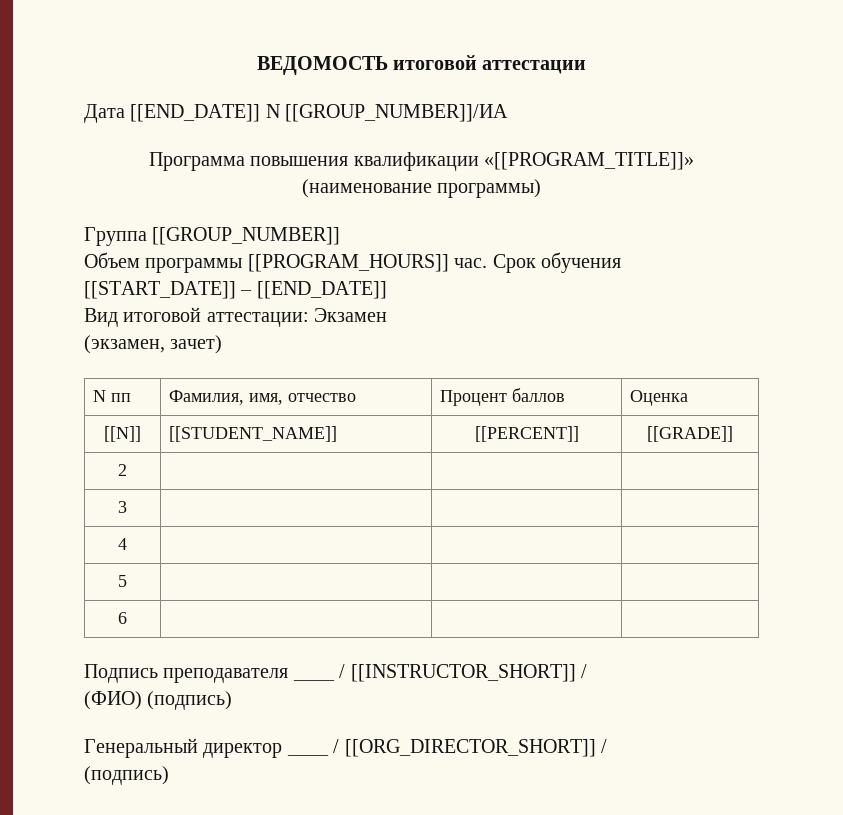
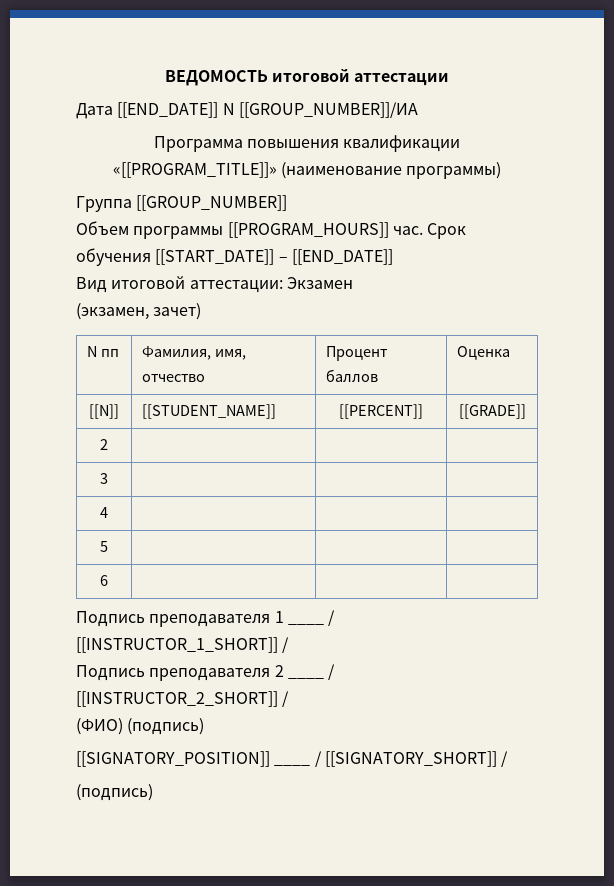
- Подпись преподавателя ____ / [[INSTRUCTOR_SHORT]] /
+ Подпись преподавателя 1 ____ / [[INSTRUCTOR_1_SHORT]] /
+ Подпись преподавателя 2 ____ / [[INSTRUCTOR_2_SHORT]] /
- Генеральный директор ____ / [[ORG_DIRECTOR_SHORT]] /
+ [[SIGNATORY_POSITION]] ____ / [[SIGNATORY_SHORT]] /

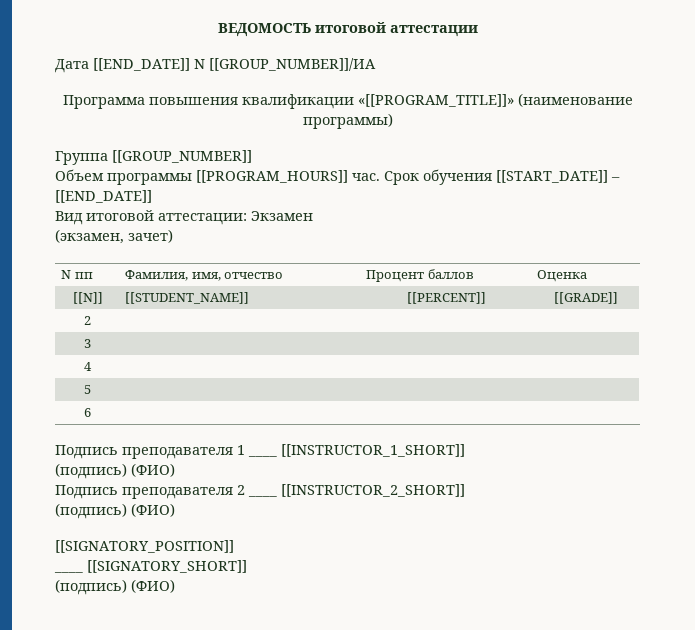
- Подпись преподавателя 1 ____ / [[INSTRUCTOR_1_SHORT]] /
+ Подпись преподавателя 1 ____ [[INSTRUCTOR_1_SHORT]]
+ (подпись) (ФИО)
- Подпись преподавателя 2 ____ / [[INSTRUCTOR_2_SHORT]] /
- (ФИО) (подпись)
+ Подпись преподавателя 2 ____ [[INSTRUCTOR_2_SHORT]]
+ (подпись) (ФИО)
- [[SIGNATORY_POSITION]] ____ / [[SIGNATORY_SHORT]] /
- (подпись)
+ [[SIGNATORY_POSITION]]
+ ____ [[SIGNATORY_SHORT]]
+ (подпись) (ФИО)

